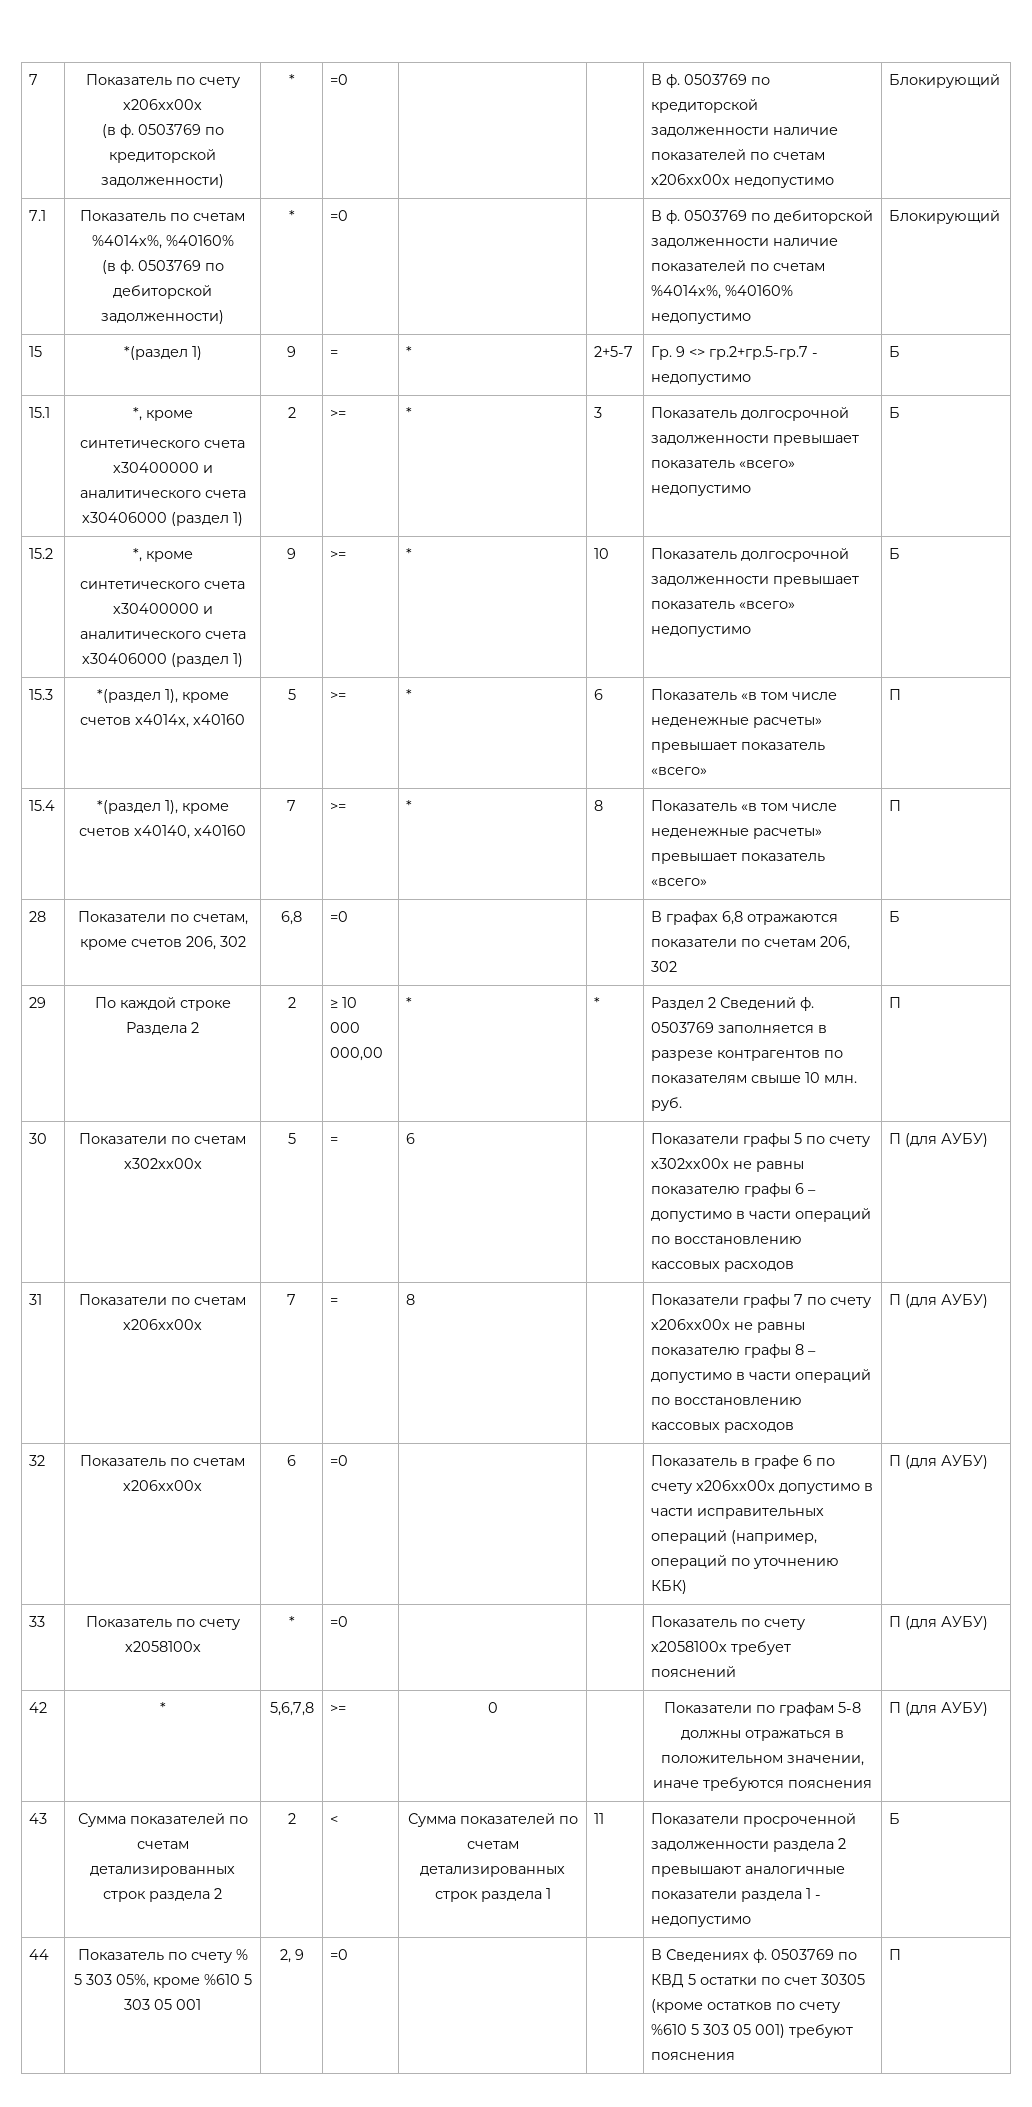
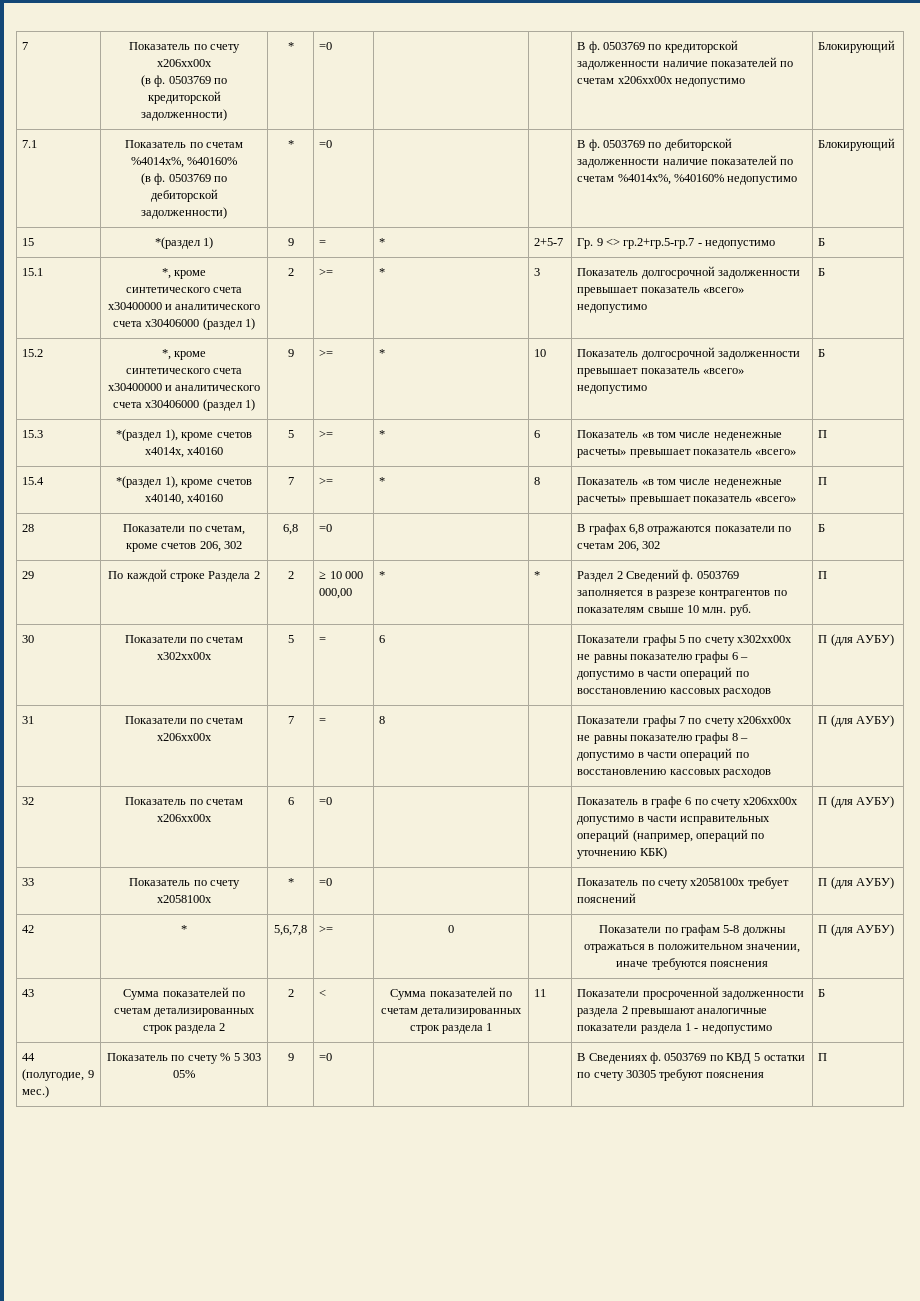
- 44 | Показатель по счету % 5 303 05%, кроме %610 5 303 05 001 | 2, 9 | =0 | | | В Сведениях ф. 0503769 по КВД 5 остатки по счет 30305 (кроме остатков по счету %610 5 303 05 001) требуют пояснения | П
+ 44 (полугодие, 9 мес.) | Показатель по счету % 5 303 05% | 9 | =0 | | | В Сведениях ф. 0503769 по КВД 5 остатки по счету 30305 требуют пояснения | П

